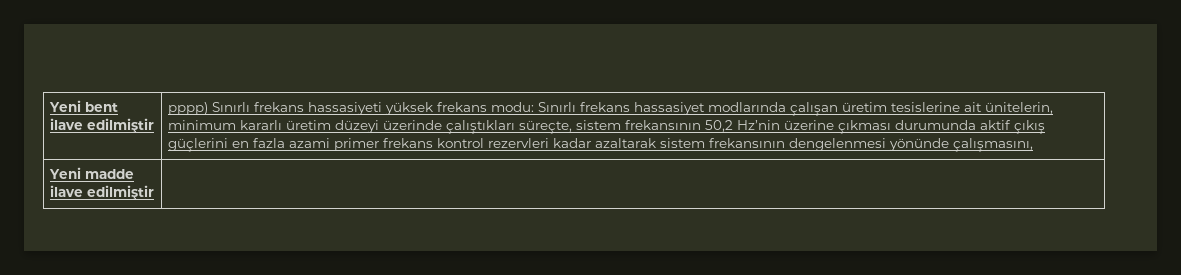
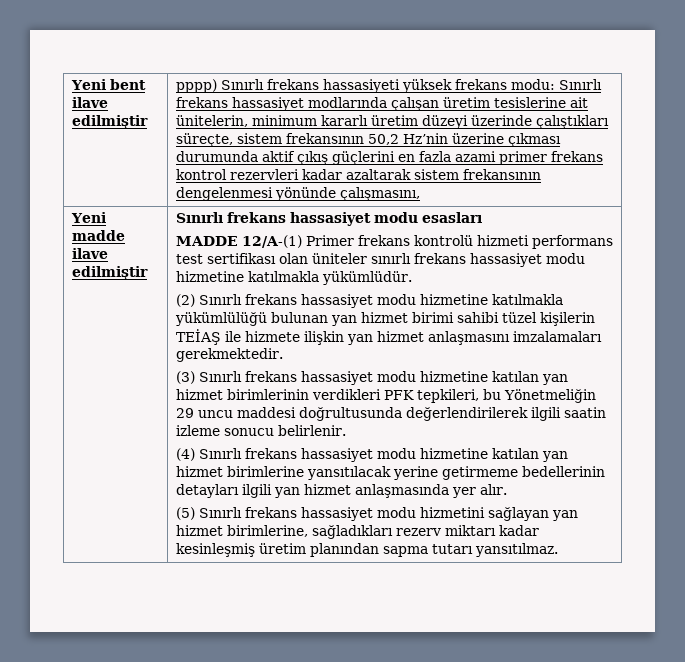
+ Sınırlı frekans hassasiyet modu esasları
+ MADDE 12/A-(1) Primer frekans kontrolü hizmeti performans test sertifikası olan üniteler sınırlı frekans hassasiyet modu hizmetine katılmakla yükümlüdür.
+ (2) Sınırlı frekans hassasiyet modu hizmetine katılmakla yükümlülüğü bulunan yan hizmet birimi sahibi tüzel kişilerin TEİAŞ ile hizmete ilişkin yan hizmet anlaşmasını imzalamaları gerekmektedir.
+ (3) Sınırlı frekans hassasiyet modu hizmetine katılan yan hizmet birimlerinin verdikleri PFK tepkileri, bu Yönetmeliğin 29 uncu maddesi doğrultusunda değerlendirilerek ilgili saatin izleme sonucu belirlenir.
+ (4) Sınırlı frekans hassasiyet modu hizmetine katılan yan hizmet birimlerine yansıtılacak yerine getirmeme bedellerinin detayları ilgili yan hizmet anlaşmasında yer alır.
+ (5) Sınırlı frekans hassasiyet modu hizmetini sağlayan yan hizmet birimlerine, sağladıkları rezerv miktarı kadar kesinleşmiş üretim planından sapma tutarı yansıtılmaz.

